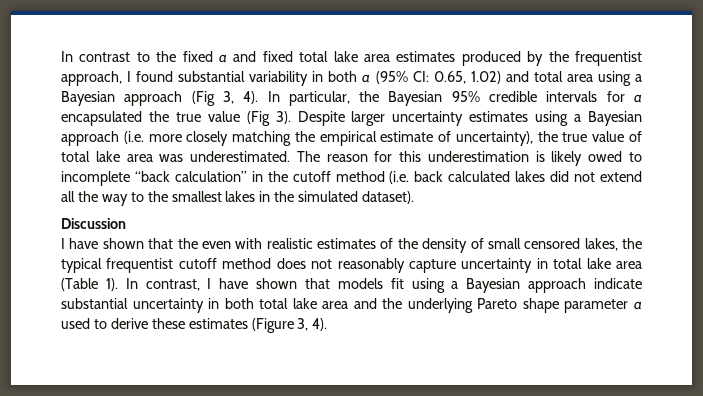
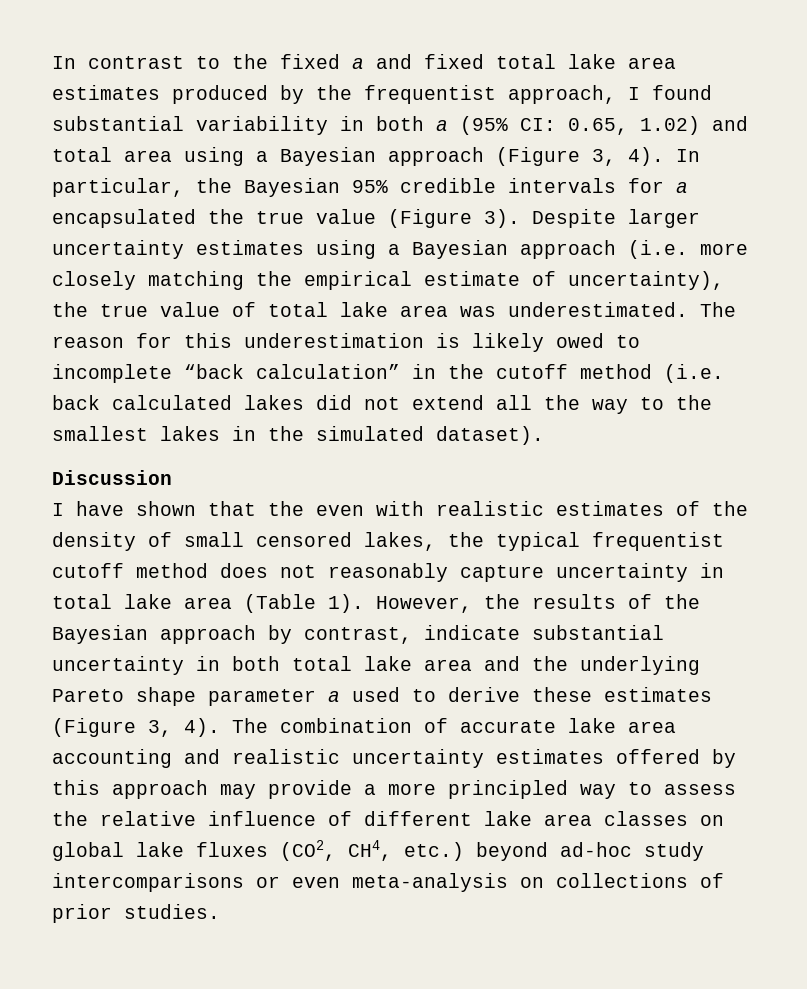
- In contrast to the fixed a and fixed total lake area estimates produced by the frequentist approach, I found substantial variability in both a (95% CI: 0.65, 1.02) and total area using a Bayesian approach (Fig 3, 4).
+ In contrast to the fixed a and fixed total lake area estimates produced by the frequentist approach, I found substantial variability in both a (95% CI: 0.65, 1.02) and total area using a Bayesian approach (Figure 3, 4).
- In particular, the Bayesian 95% credible intervals for a encapsulated the true value (Fig 3).
+ In particular, the Bayesian 95% credible intervals for a encapsulated the true value (Figure 3).
- In contrast, I have shown that models fit using a Bayesian approach indicate substantial uncertainty in both total lake area and the underlying Pareto shape parameter a used to derive these estimates (Figure 3, 4).
+ However, the results of the Bayesian approach by contrast, indicate substantial uncertainty in both total lake area and the underlying Pareto shape parameter a used to derive these estimates (Figure 3, 4).
+ The combination of accurate lake area accounting and realistic uncertainty estimates offered by this approach may provide a more principled way to assess the relative influence of different lake area classes on global lake fluxes (CO2, CH4, etc.) beyond ad-hoc study intercomparisons or even meta-analysis on collections of prior studies.

